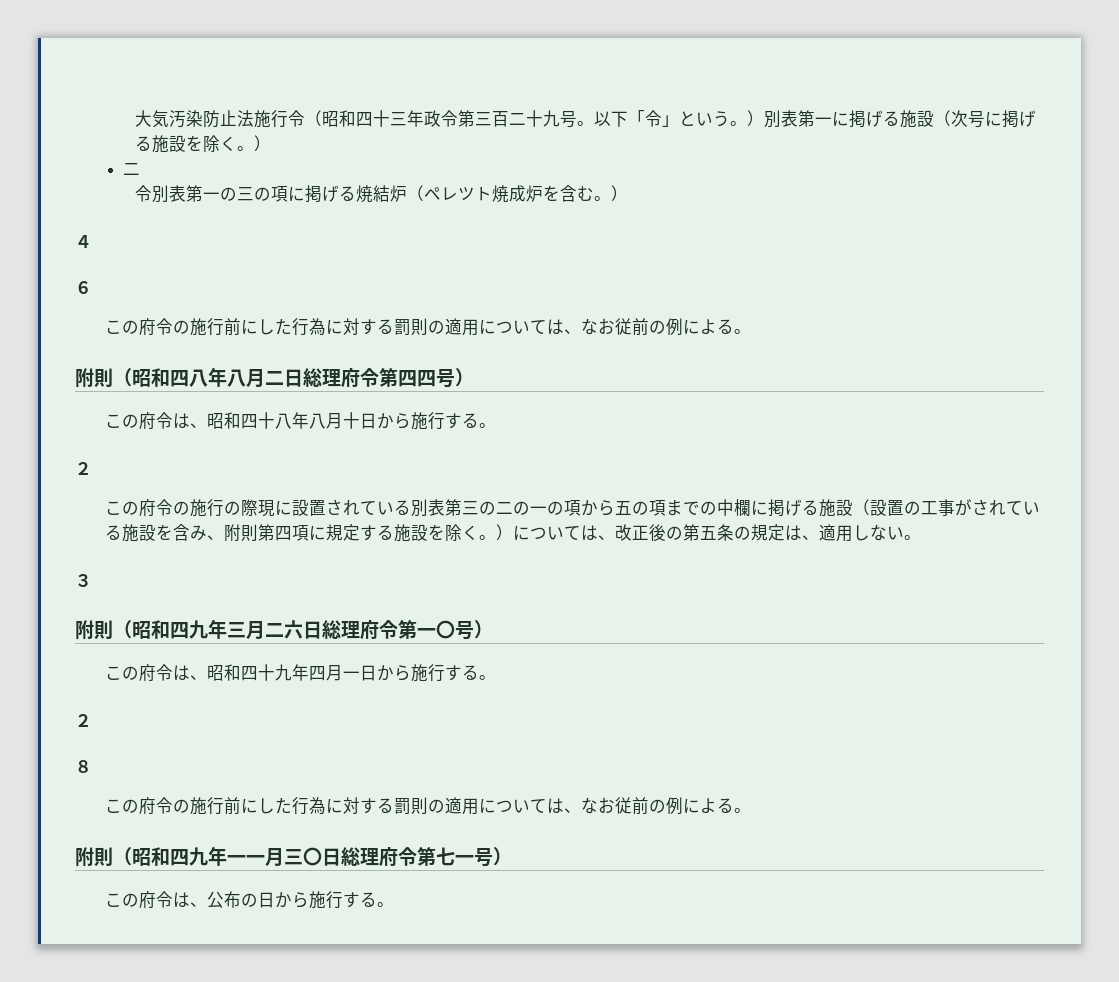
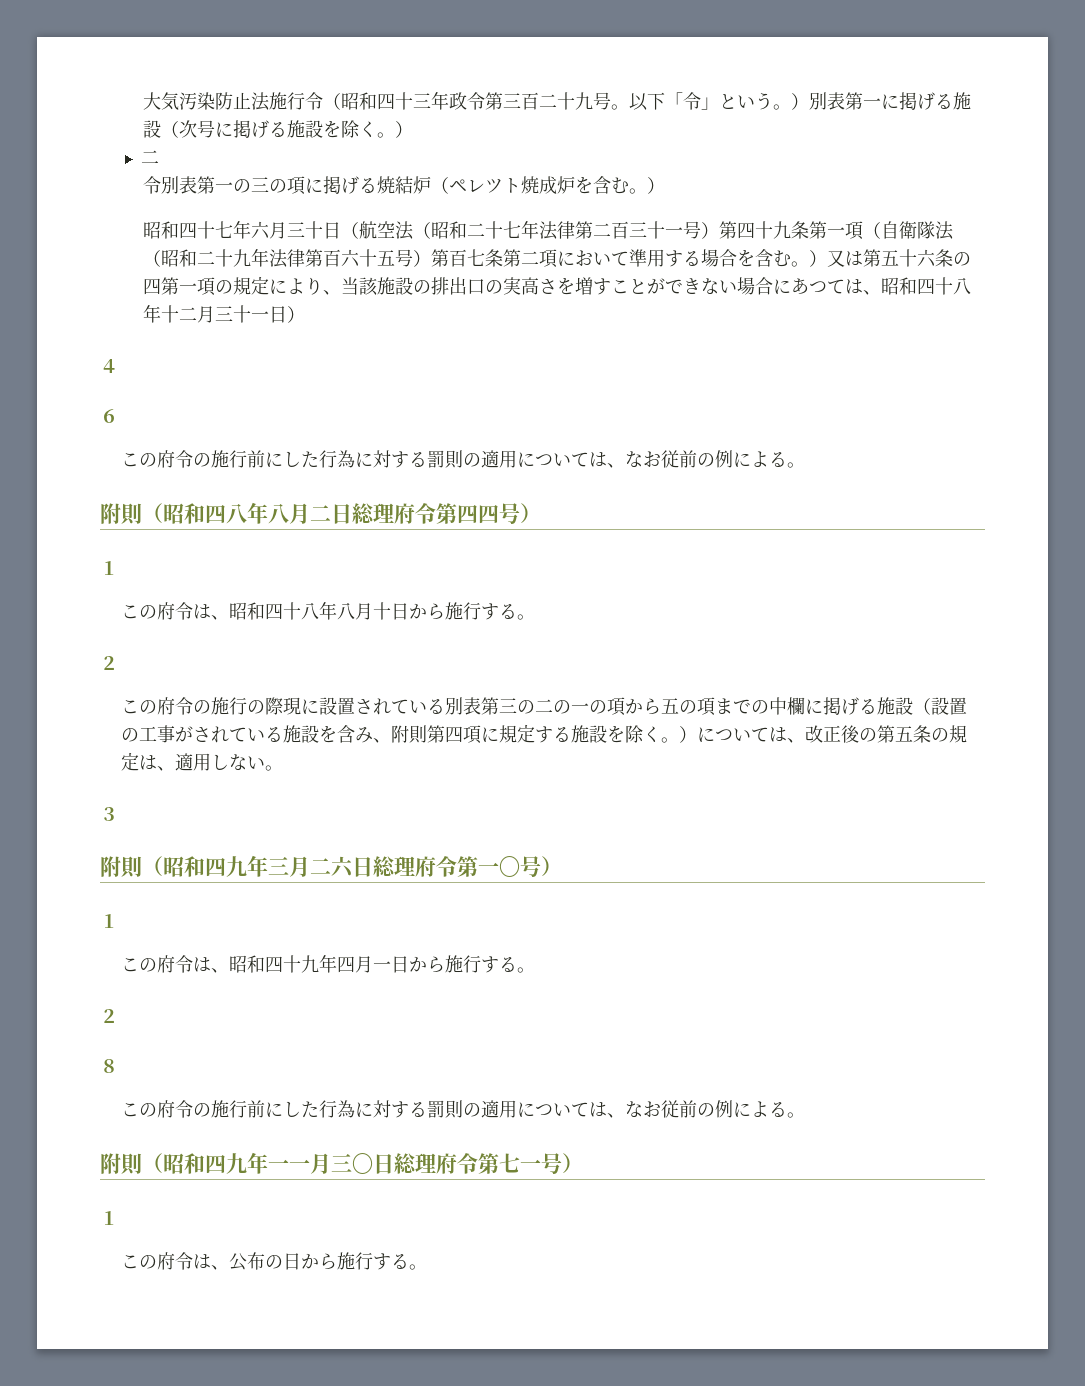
+ 昭和四十七年六月三十日（航空法（昭和二十七年法律第二百三十一号）第四十九条第一項（自衛隊法（昭和二十九年法律第百六十五号）第百七条第二項において準用する場合を含む。）又は第五十六条の四第一項の規定により、当該施設の排出口の実高さを増すことができない場合にあつては、昭和四十八年十二月三十一日）
  附則（昭和四八年八月二日総理府令第四四号）
+ １
  附則（昭和四九年三月二六日総理府令第一〇号）
+ １
  附則（昭和四九年一一月三〇日総理府令第七一号）
+ １

